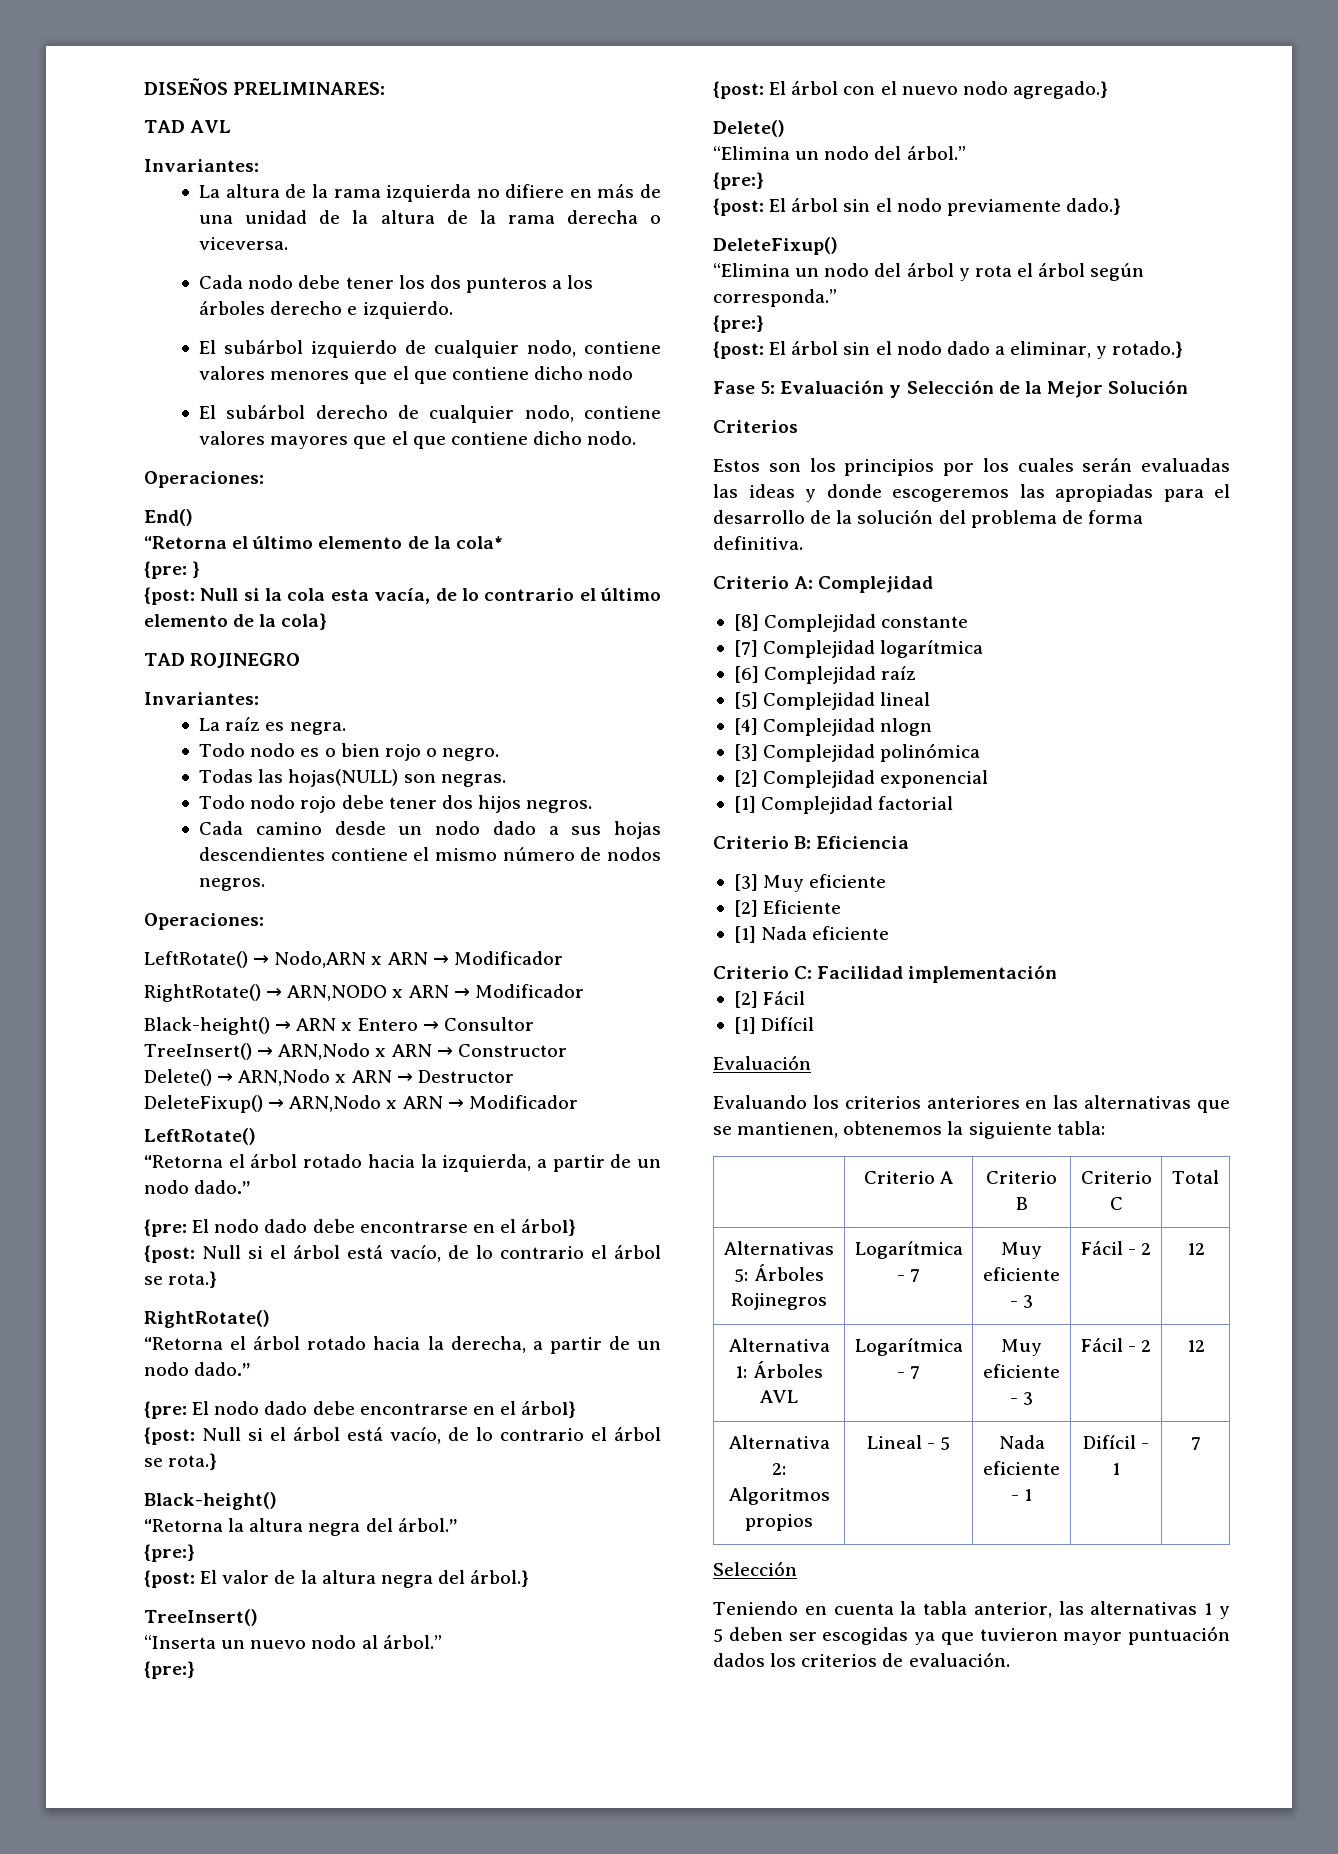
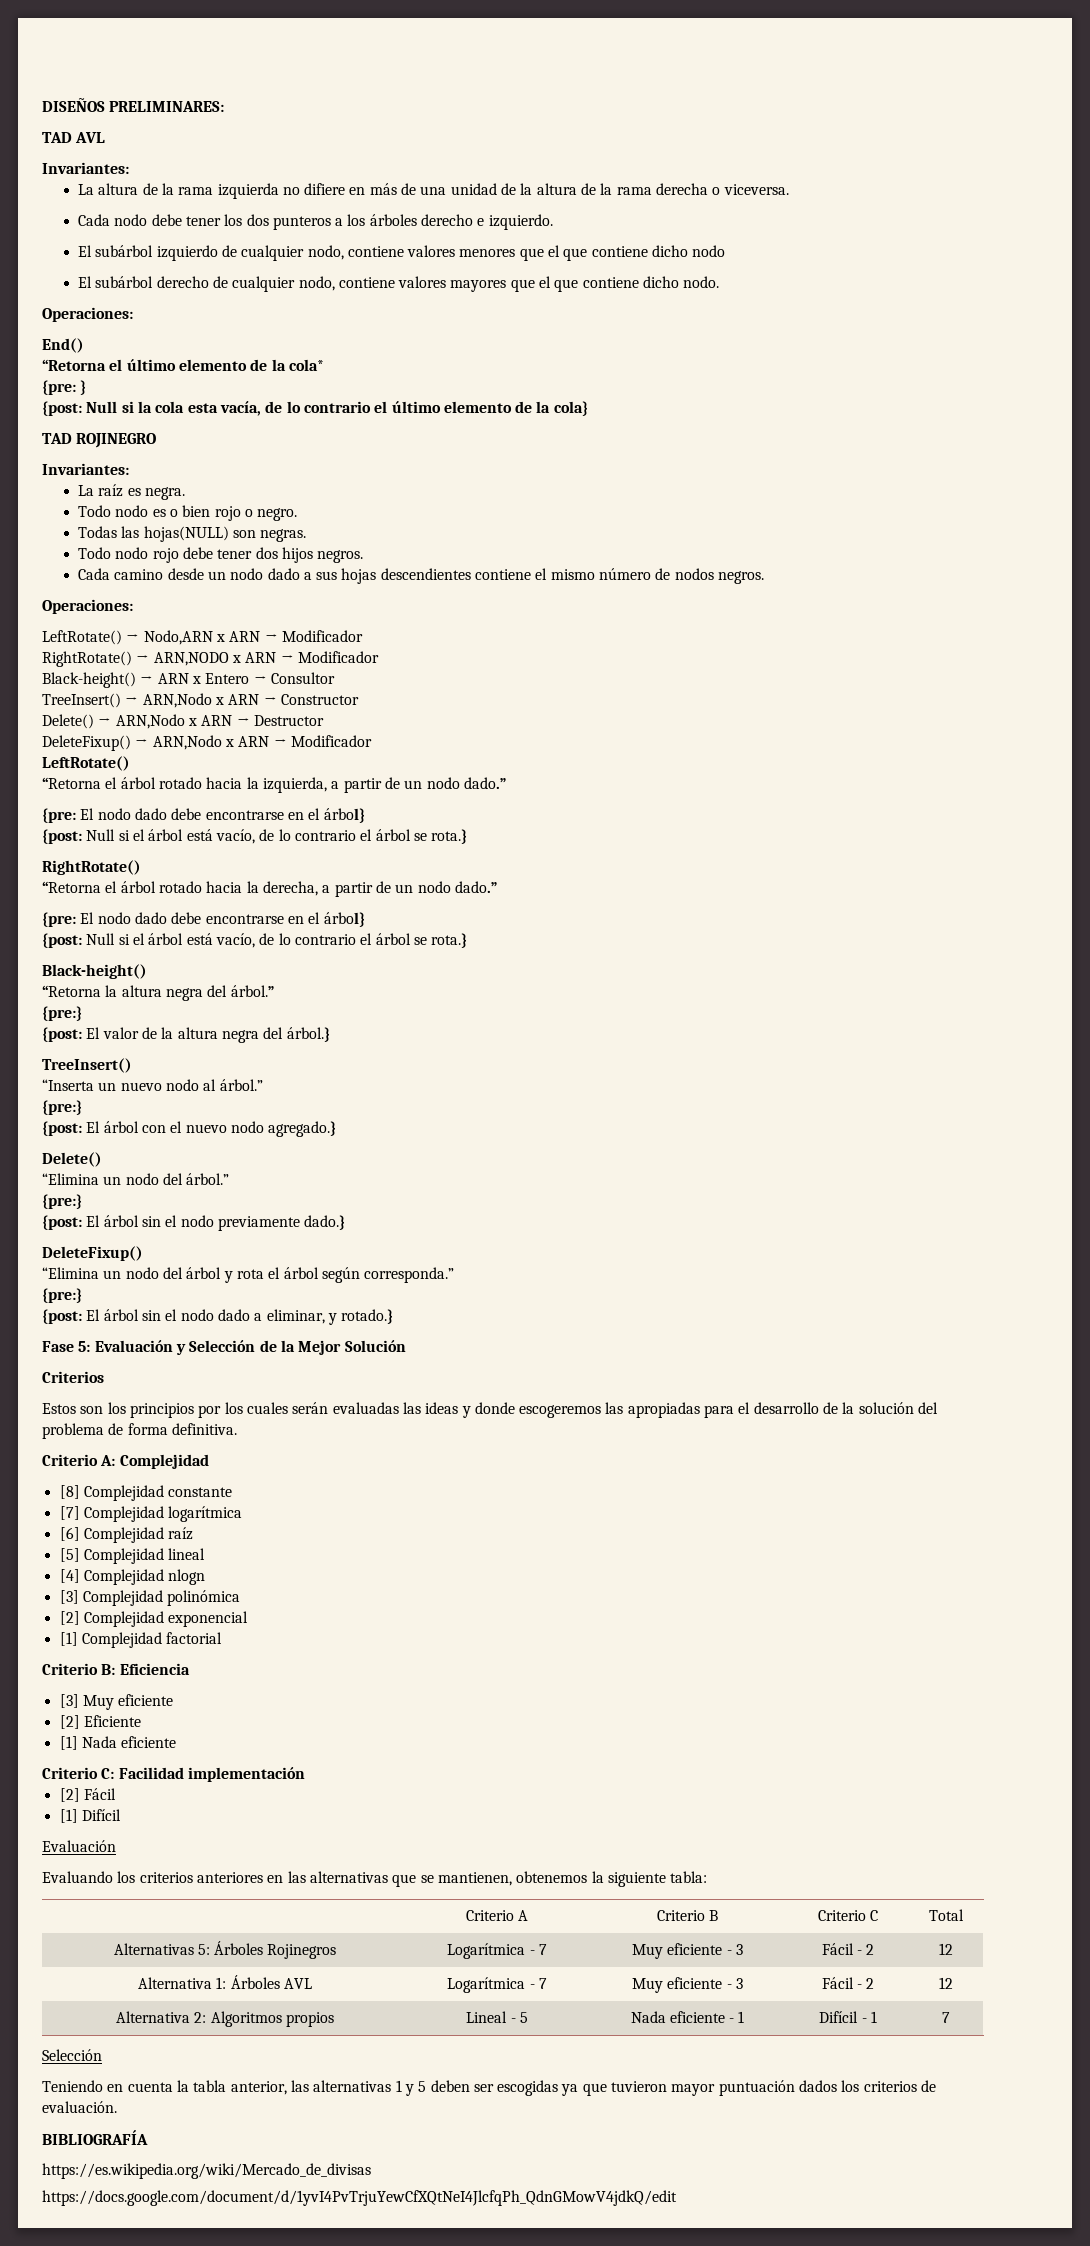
+ BIBLIOGRAFÍA
+ https://es.wikipedia.org/wiki/Mercado_de_divisas
+ https://docs.google.com/document/d/1yvI4PvTrjuYewCfXQtNeI4JlcfqPh_QdnGMowV4jdkQ/edit

